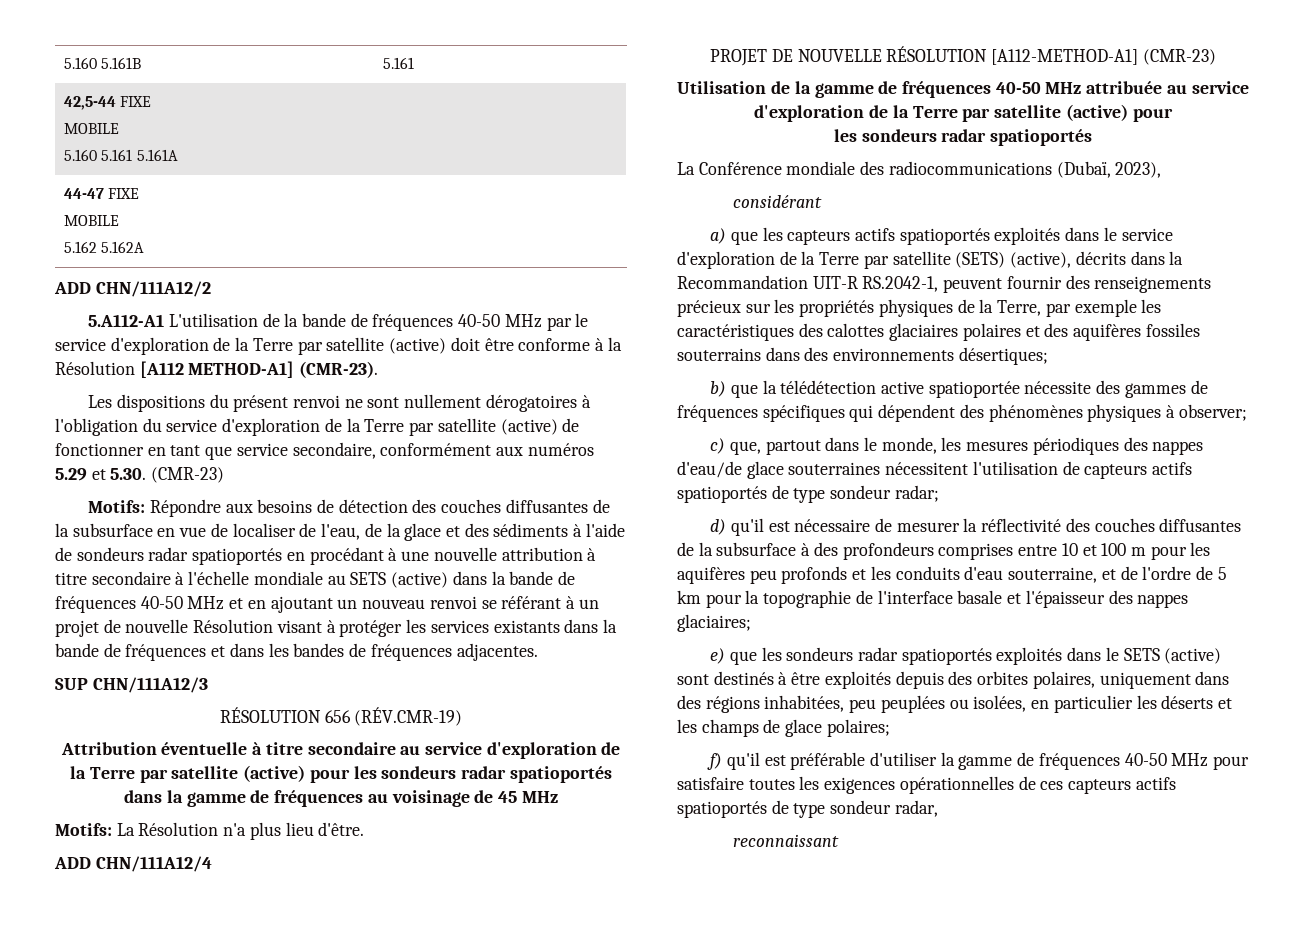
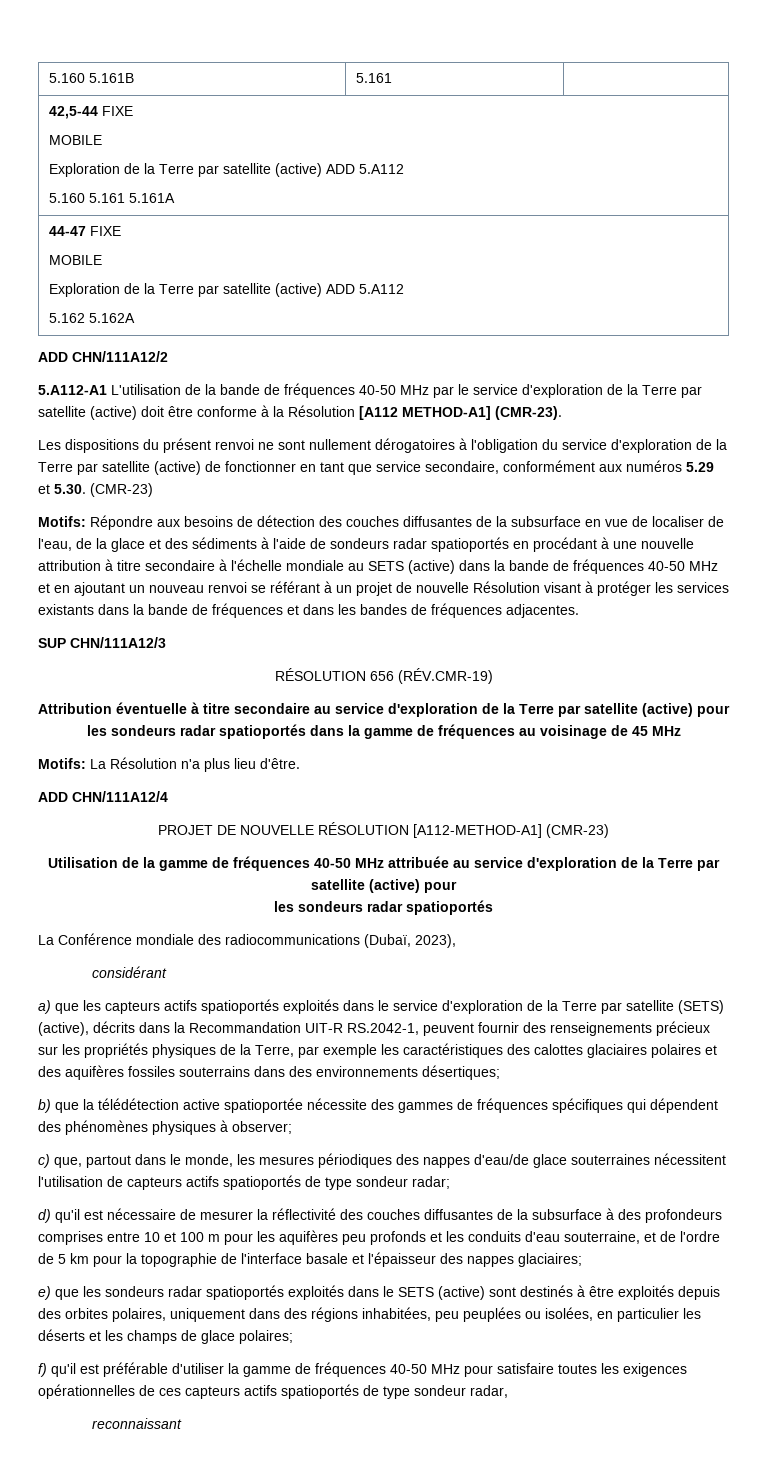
  42,5-44 FIXE
  MOBILE
+ Exploration de la Terre par satellite (active) ADD 5.A112
  44-47 FIXE
  MOBILE
+ Exploration de la Terre par satellite (active) ADD 5.A112

